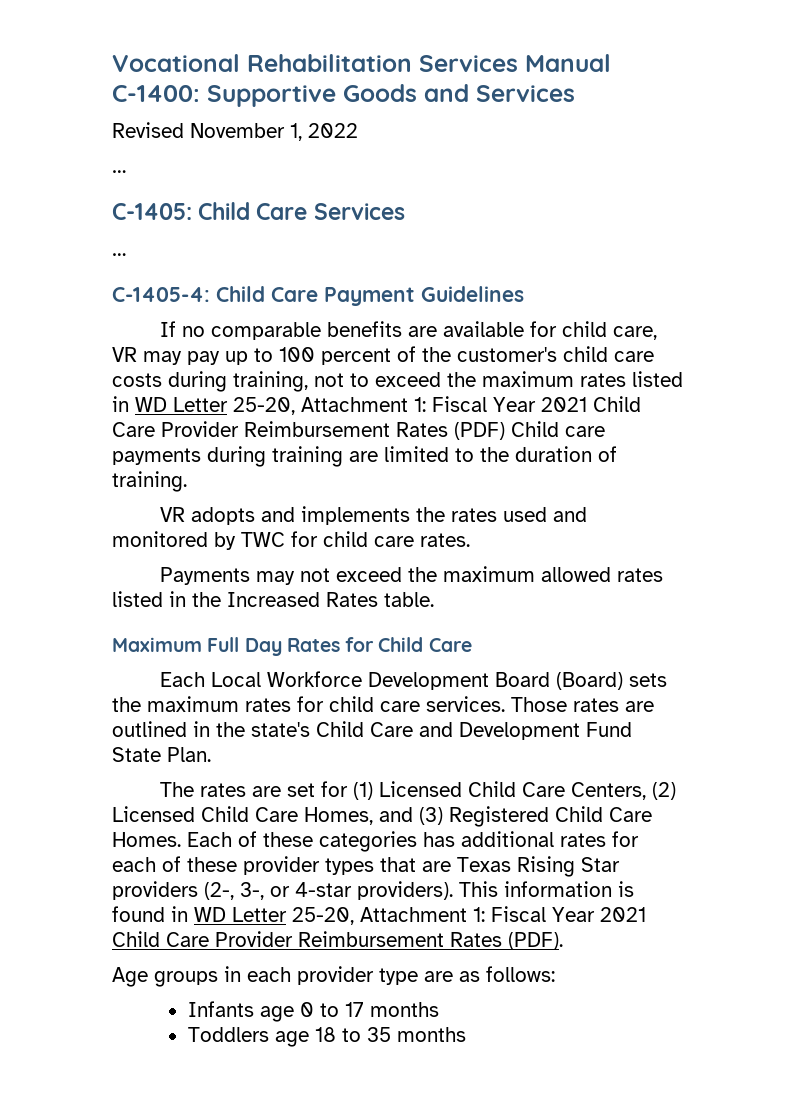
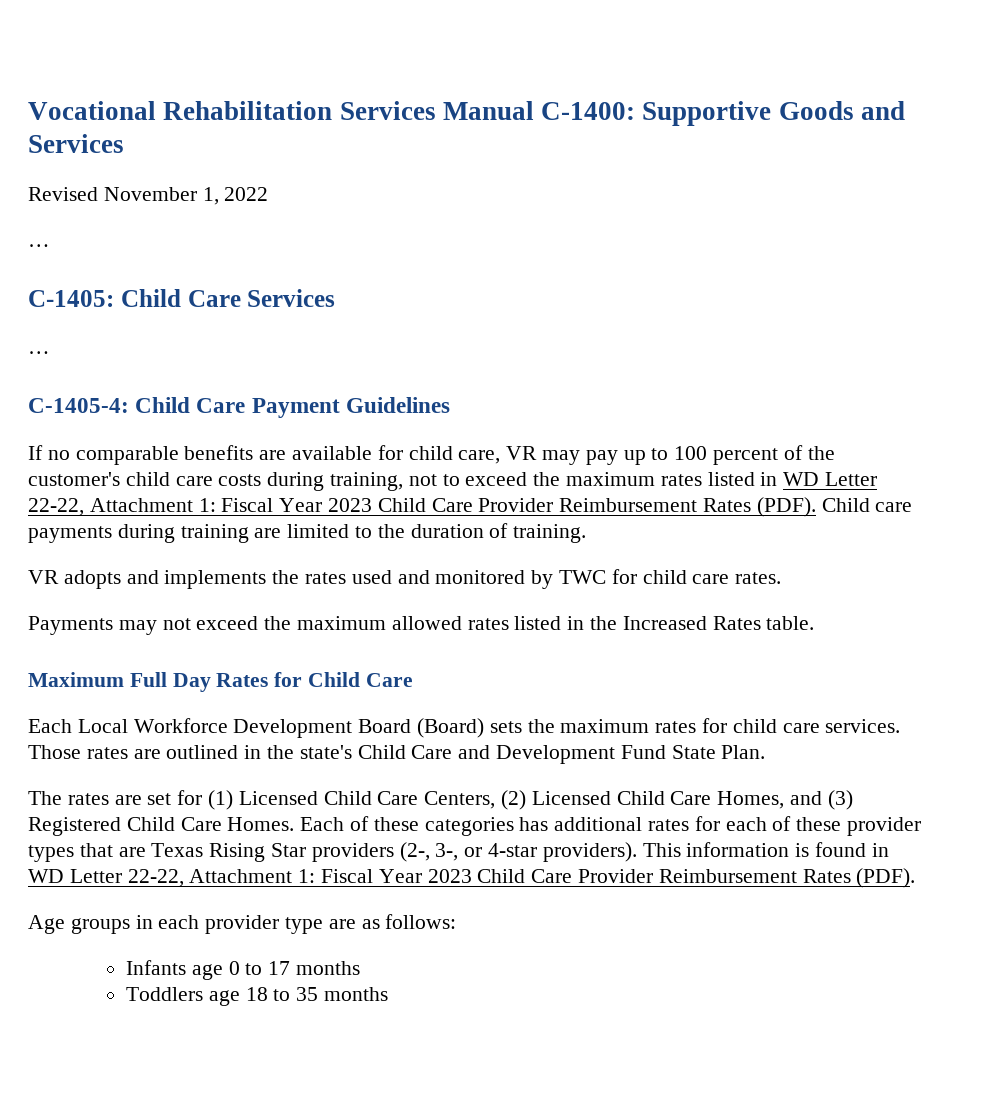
- If no comparable benefits are available for child care, VR may pay up to 100 percent of the customer's child care costs during training, not to exceed the maximum rates listed in WD Letter 25-20, Attachment 1: Fiscal Year 2021 Child Care Provider Reimbursement Rates (PDF) Child care payments during training are limited to the duration of training.
+ If no comparable benefits are available for child care, VR may pay up to 100 percent of the customer's child care costs during training, not to exceed the maximum rates listed in WD Letter 22-22, Attachment 1: Fiscal Year 2023 Child Care Provider Reimbursement Rates (PDF). Child care payments during training are limited to the duration of training.
- This information is found in WD Letter 25-20, Attachment 1: Fiscal Year 2021 Child Care Provider Reimbursement Rates (PDF).
+ This information is found in WD Letter 22-22, Attachment 1: Fiscal Year 2023 Child Care Provider Reimbursement Rates (PDF).

